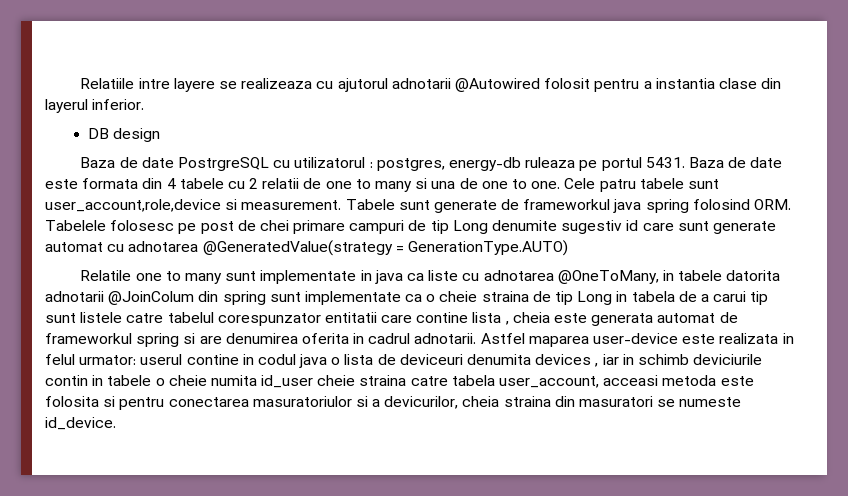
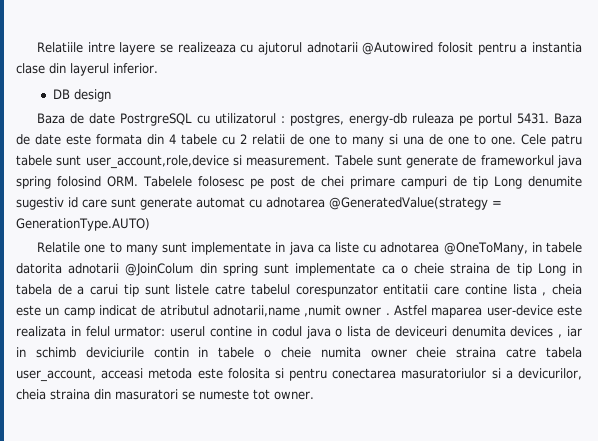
- Relatile one to many sunt implementate in java ca liste cu adnotarea @OneToMany, in tabele datorita adnotarii @JoinColum din spring sunt implementate ca o cheie straina de tip Long in tabela de a carui tip sunt listele catre tabelul corespunzator entitatii care contine lista , cheia este generata automat de frameworkul spring si are denumirea oferita in cadrul adnotarii.
+ Relatile one to many sunt implementate in java ca liste cu adnotarea @OneToMany, in tabele datorita adnotarii @JoinColum din spring sunt implementate ca o cheie straina de tip Long in tabela de a carui tip sunt listele catre tabelul corespunzator entitatii care contine lista , cheia este un camp indicat de atributul adnotarii,name ,numit owner .
- Astfel maparea user-device este realizata in felul urmator: userul contine in codul java o lista de deviceuri denumita devices , iar in schimb deviciurile contin in tabele o cheie numita id_user cheie straina catre tabela user_account, acceasi metoda este folosita si pentru conectarea masuratoriulor si a devicurilor, cheia straina din masuratori se numeste id_device.
+ Astfel maparea user-device este realizata in felul urmator: userul contine in codul java o lista de deviceuri denumita devices , iar in schimb deviciurile contin in tabele o cheie numita owner cheie straina catre tabela user_account, acceasi metoda este folosita si pentru conectarea masuratoriulor si a devicurilor, cheia straina din masuratori se numeste tot owner.

